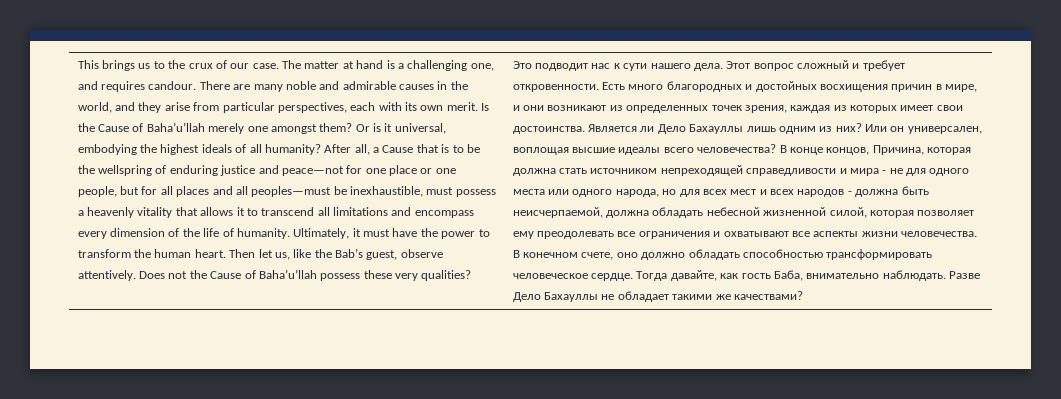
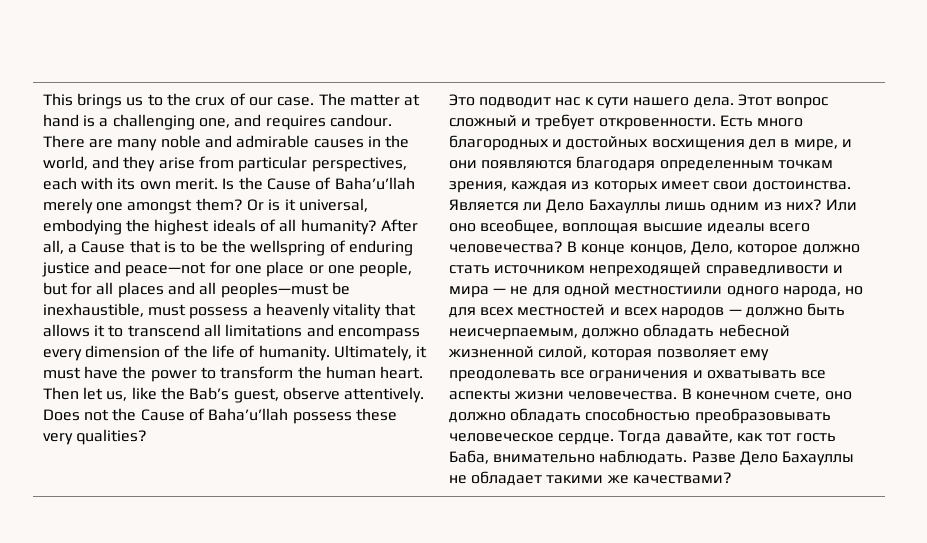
- Есть много благородных и достойных восхищения причин в мире, и они возникают из определенных точек зрения, каждая из которых имеет свои достоинства.
+ Есть много благородных и достойных восхищения дел в мире, и они появляются благодаря определенным точкам зрения, каждая из которых имеет свои достоинства.
- Или он универсален, воплощая высшие идеалы всего человечества?
+ Или оно всеобщее, воплощая высшие идеалы всего человечества?
- В конце концов, Причина, которая должна стать источником непреходящей справедливости и мира - не для одного места или одного народа, но для всех мест и всех народов - должна быть неисчерпаемой, должна обладать небесной жизненной силой, которая позволяет ему преодолевать все ограничения и охватывают все аспекты жизни человечества.
+ В конце концов, Дело, которое должно стать источником непреходящей справедливости и мира — не для одной местностиили одного народа, но для всех местностей и всех народов — должно быть неисчерпаемым, должно обладать небесной жизненной силой, которая позволяет ему преодолевать все ограничения и охватывать все аспекты жизни человечества.
- В конечном счете, оно должно обладать способностью трансформировать человеческое сердце.
+ В конечном счете, оно должно обладать способностью преобразовывать человеческое сердце.
- Тогда давайте, как гость Баба, внимательно наблюдать.
+ Тогда давайте, как тот гость Баба, внимательно наблюдать.

